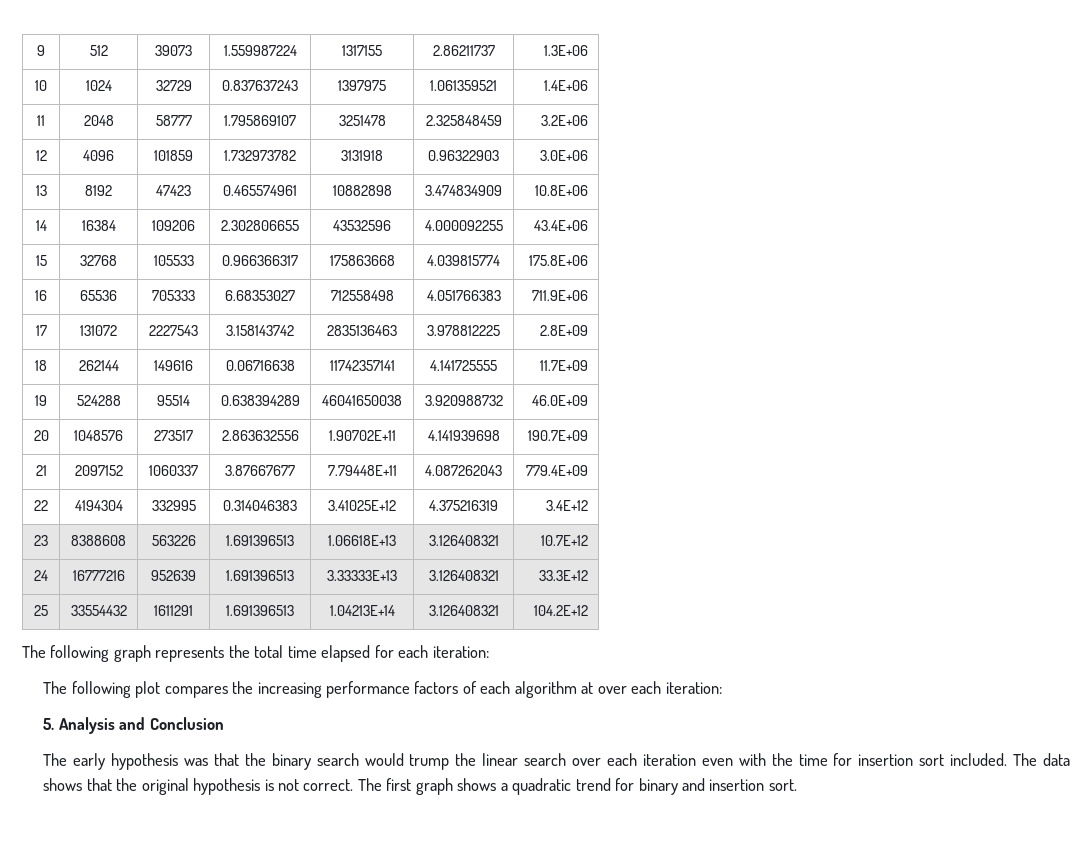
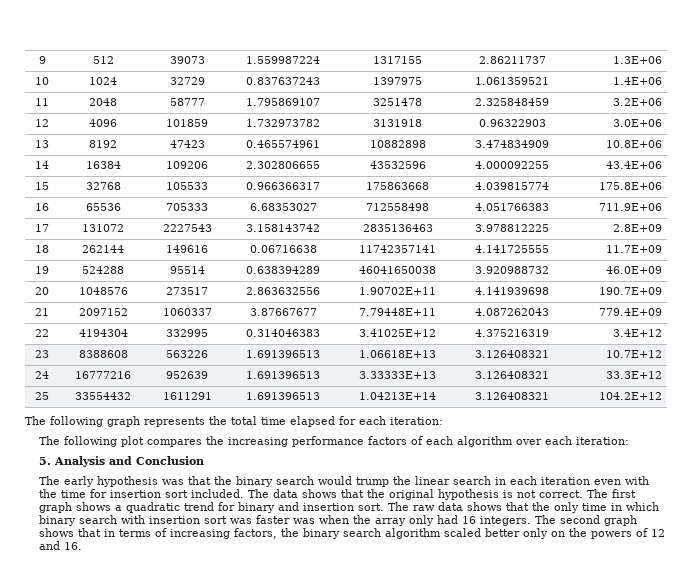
- The following plot compares the increasing performance factors of each algorithm at over each iteration:
+ The following plot compares the increasing performance factors of each algorithm over each iteration:
- The early hypothesis was that the binary search would trump the linear search over each iteration even with the time for insertion sort included.
+ The early hypothesis was that the binary search would trump the linear search in each iteration even with the time for insertion sort included.
+ The raw data shows that the only time in which binary search with insertion sort was faster was when the array only had 16 integers. The second graph shows that in terms of increasing factors, the binary search algorithm scaled better only on the powers of 12 and 16.

